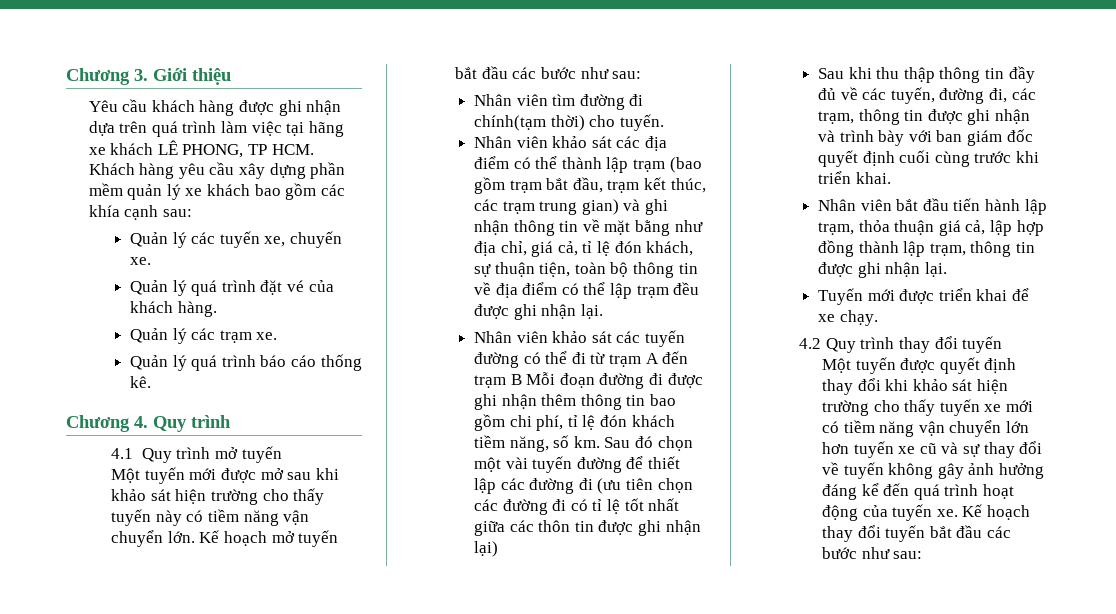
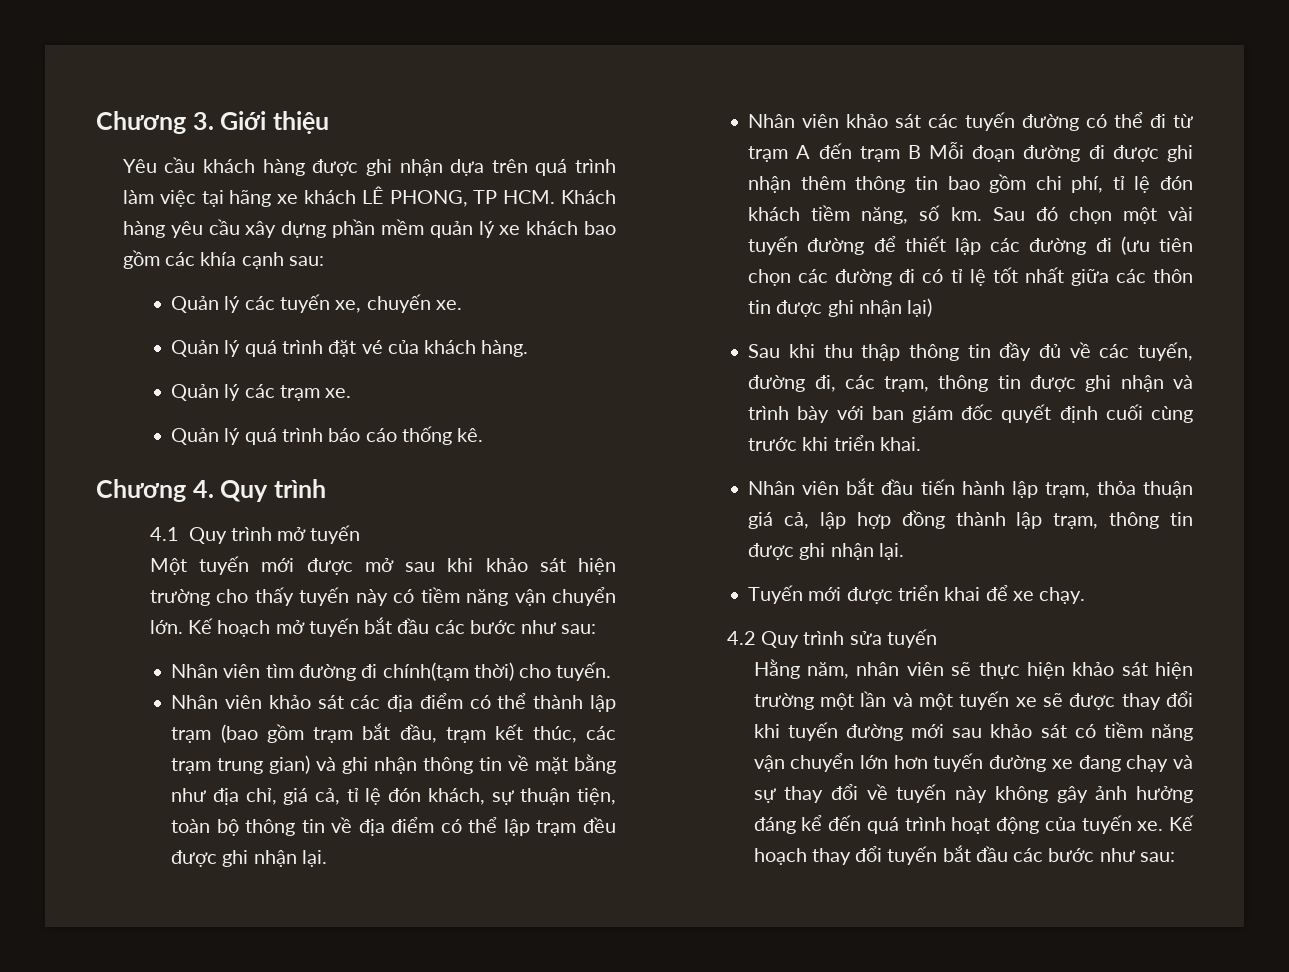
- 4.2 Quy trình thay đổi tuyến
- Một tuyến được quyết định thay đổi khi khảo sát hiện trường cho thấy tuyến xe mới có tiềm năng vận chuyển lớn hơn tuyến xe cũ và sự thay đổi về tuyến không gây ảnh hưởng đáng kể đến quá trình hoạt động của tuyến xe.
+ 4.2 Quy trình sửa tuyến
+ Hằng năm, nhân viên sẽ thực hiện khảo sát hiện trường một lần và một tuyến xe sẽ được thay đổi khi tuyến đường mới sau khảo sát có tiềm năng vận chuyển lớn hơn tuyến đường xe đang chạy và sự thay đổi về tuyến này không gây ảnh hưởng đáng kể đến quá trình hoạt động của tuyến xe.

